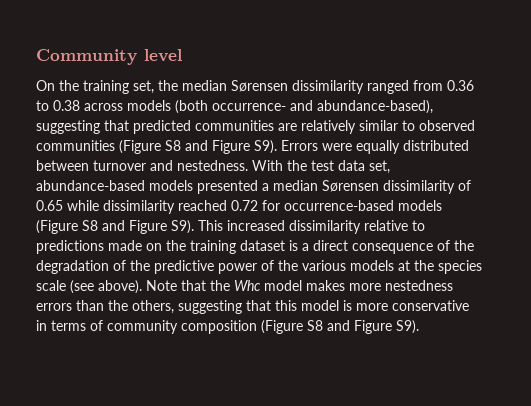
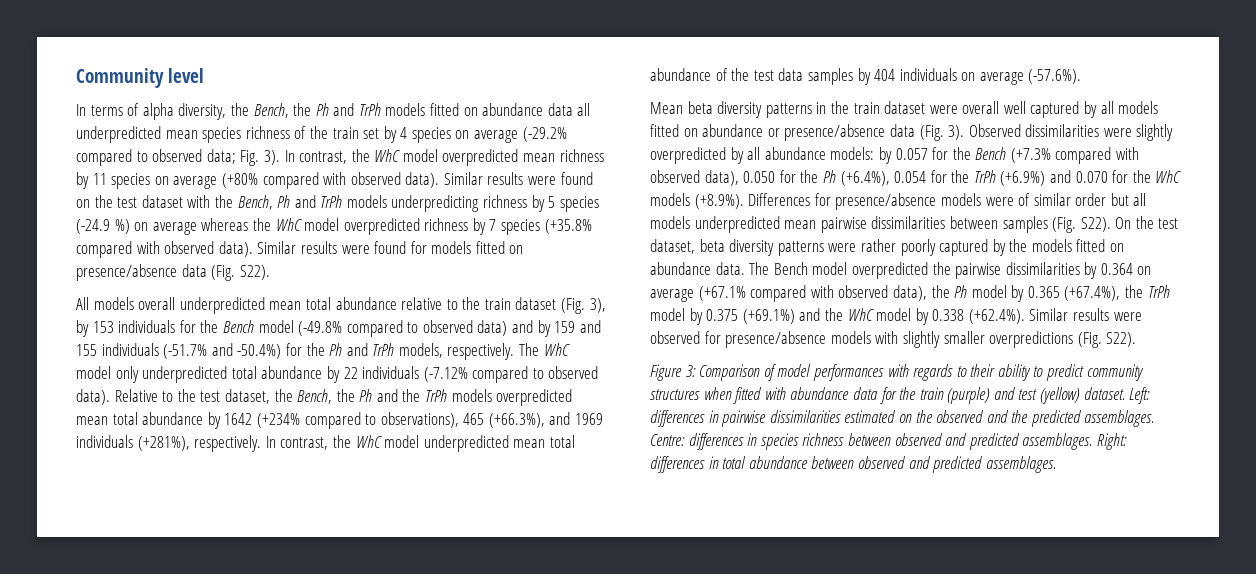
- On the training set, the median Sørensen dissimilarity ranged from 0.36 to 0.38 across models (both occurrence- and abundance-based), suggesting that predicted communities are relatively similar to observed communities (Figure S8 and Figure S9). Errors were equally distributed between turnover and nestedness. With the test data set, abundance-based models presented a median Sørensen dissimilarity of 0.65 while dissimilarity reached 0.72 for occurrence-based models (Figure S8 and Figure S9). This increased dissimilarity relative to predictions made on the training dataset is a direct consequence of the degradation of the predictive power of the various models at the species scale (see above). Note that the Whc model makes more nestedness errors than the others, suggesting that this model is more conservative in terms of community composition (Figure S8 and Figure S9).
+ In terms of alpha diversity, the Bench, the Ph and TrPh models fitted on abundance data all underpredicted mean species richness of the train set by 4 species on average (-29.2% compared to observed data; Fig. 3). In contrast, the WhC model overpredicted mean richness by 11 species on average (+80% compared with observed data). Similar results were found on the test dataset with the Bench, Ph and TrPh models underpredicting richness by 5 species (-24.9 %) on average whereas the WhC model overpredicted richness by 7 species (+35.8% compared with observed data). Similar results were found for models fitted on presence/absence data (Fig. S22).
+ All models overall underpredicted mean total abundance relative to the train dataset (Fig. 3), by 153 individuals for the Bench model (-49.8% compared to observed data) and by 159 and 155 individuals (-51.7% and -50.4%) for the Ph and TrPh models, respectively. The WhC model only underpredicted total abundance by 22 individuals (-7.12% compared to observed data). Relative to the test dataset, the Bench, the Ph and the TrPh models overpredicted mean total abundance by 1642 (+234% compared to observations), 465 (+66.3%), and 1969 individuals (+281%), respectively. In contrast, the WhC model underpredicted mean total abundance of the test data samples by 404 individuals on average (-57.6%).
+ Mean beta diversity patterns in the train dataset were overall well captured by all models fitted on abundance or presence/absence data (Fig. 3). Observed dissimilarities were slightly overpredicted by all abundance models: by 0.057 for the Bench (+7.3% compared with observed data), 0.050 for the Ph (+6.4%), 0.054 for the TrPh (+6.9%) and 0.070 for the WhC models (+8.9%). Differences for presence/absence models were of similar order but all models underpredicted mean pairwise dissimilarities between samples (Fig. S22). On the test dataset, beta diversity patterns were rather poorly captured by the models fitted on abundance data. The Bench model overpredicted the pairwise dissimilarities by 0.364 on average (+67.1% compared with observed data), the Ph model by 0.365 (+67.4%), the TrPh model by 0.375 (+69.1%) and the WhC model by 0.338 (+62.4%). Similar results were observed for presence/absence models with slightly smaller overpredictions (Fig. S22).
+ Figure 3: Comparison of model performances with regards to their ability to predict community structures when fitted with abundance data for the train (purple) and test (yellow) dataset. Left: differences in pairwise dissimilarities estimated on the observed and the predicted assemblages. Centre: differences in species richness between observed and predicted assemblages. Right: differences in total abundance between observed and predicted assemblages.

